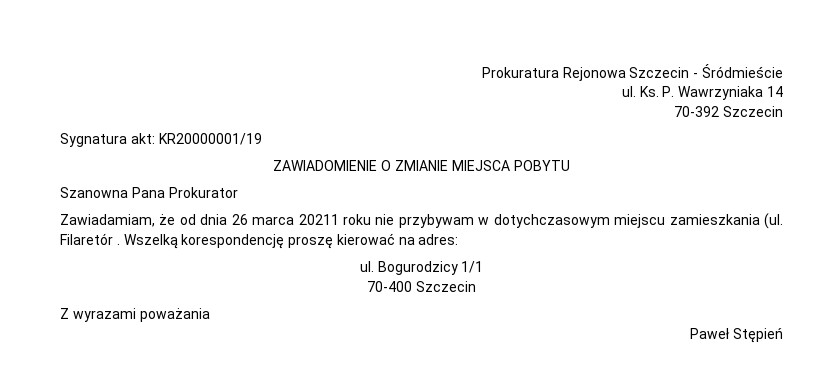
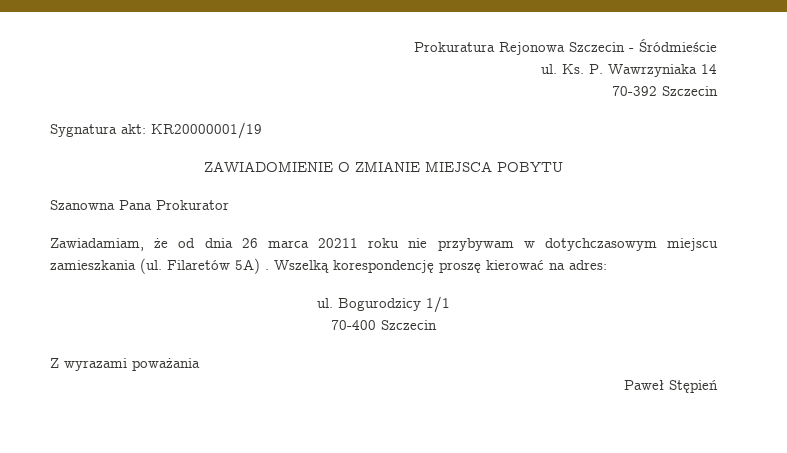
- Filaretór .
+ Filaretów 5A) .

